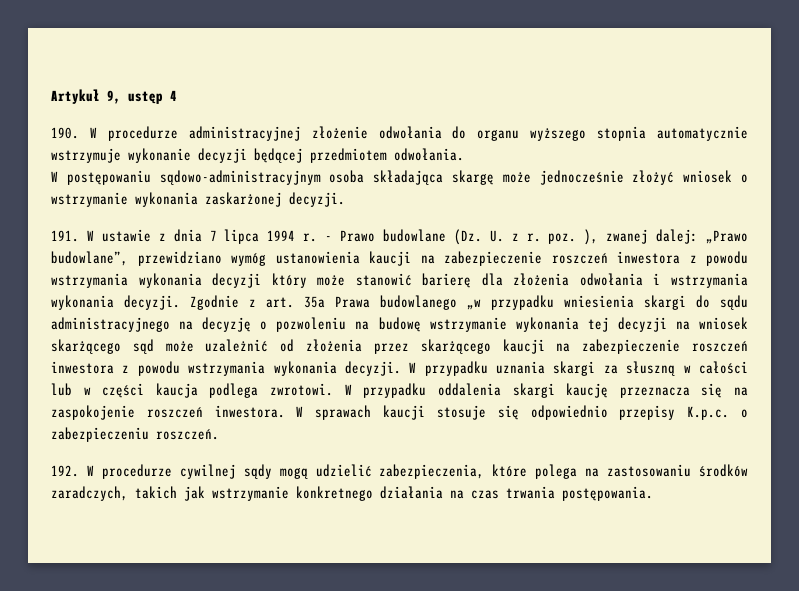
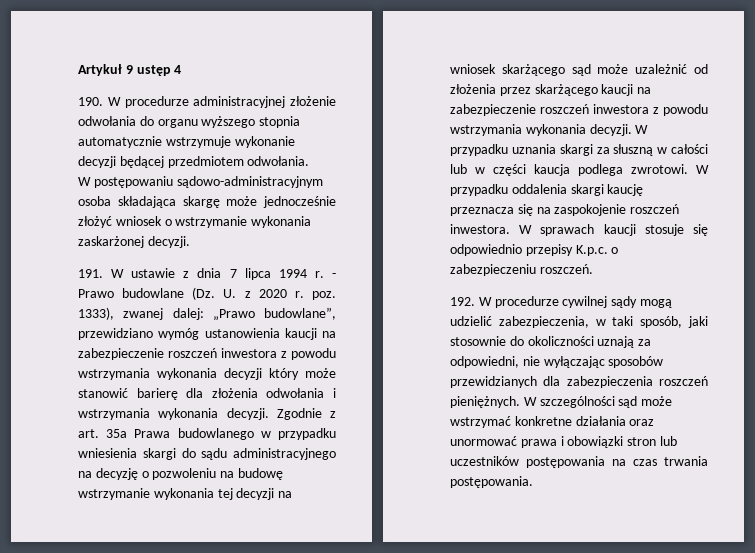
- Artykuł 9, ustęp 4
+ Artykuł 9 ustęp 4
- - Prawo budowlane (Dz. U. z r. poz. ), zwanej dalej: „Prawo budowlane”, przewidziano wymóg ustanowienia kaucji na zabezpieczenie roszczeń inwestora z powodu wstrzymania wykonania decyzji który może stanowić barierę dla złożenia odwołania i wstrzymania wykonania decyzji.
+ - Prawo budowlane (Dz. U. z 2020 r. poz. 1333), zwanej dalej: „Prawo budowlane”, przewidziano wymóg ustanowienia kaucji na zabezpieczenie roszczeń inwestora z powodu wstrzymania wykonania decyzji który może stanowić barierę dla złożenia odwołania i wstrzymania wykonania decyzji.
- Zgodnie z art. 35a Prawa budowlanego „w przypadku wniesienia skargi do sądu administracyjnego na decyzję o pozwoleniu na budowę wstrzymanie wykonania tej decyzji na wniosek skarżącego sąd może uzależnić od złożenia przez skarżącego kaucji na zabezpieczenie roszczeń inwestora z powodu wstrzymania wykonania decyzji.
+ Zgodnie z art. 35a Prawa budowlanego w przypadku wniesienia skargi do sądu administracyjnego na decyzję o pozwoleniu na budowę wstrzymanie wykonania tej decyzji na wniosek skarżącego sąd może uzależnić od złożenia przez skarżącego kaucji na zabezpieczenie roszczeń inwestora z powodu wstrzymania wykonania decyzji.
- 192. W procedurze cywilnej sądy mogą udzielić zabezpieczenia, które polega na zastosowaniu środków zaradczych, takich jak wstrzymanie konkretnego działania na czas trwania postępowania.
+ 192. W procedurze cywilnej sądy mogą udzielić zabezpieczenia, w taki sposób, jaki stosownie do okoliczności uznają za odpowiedni, nie wyłączając sposobów przewidzianych dla zabezpieczenia roszczeń pieniężnych. W szczególności sąd może wstrzymać konkretne działania oraz unormować prawa i obowiązki stron lub uczestników postępowania na czas trwania postępowania.

